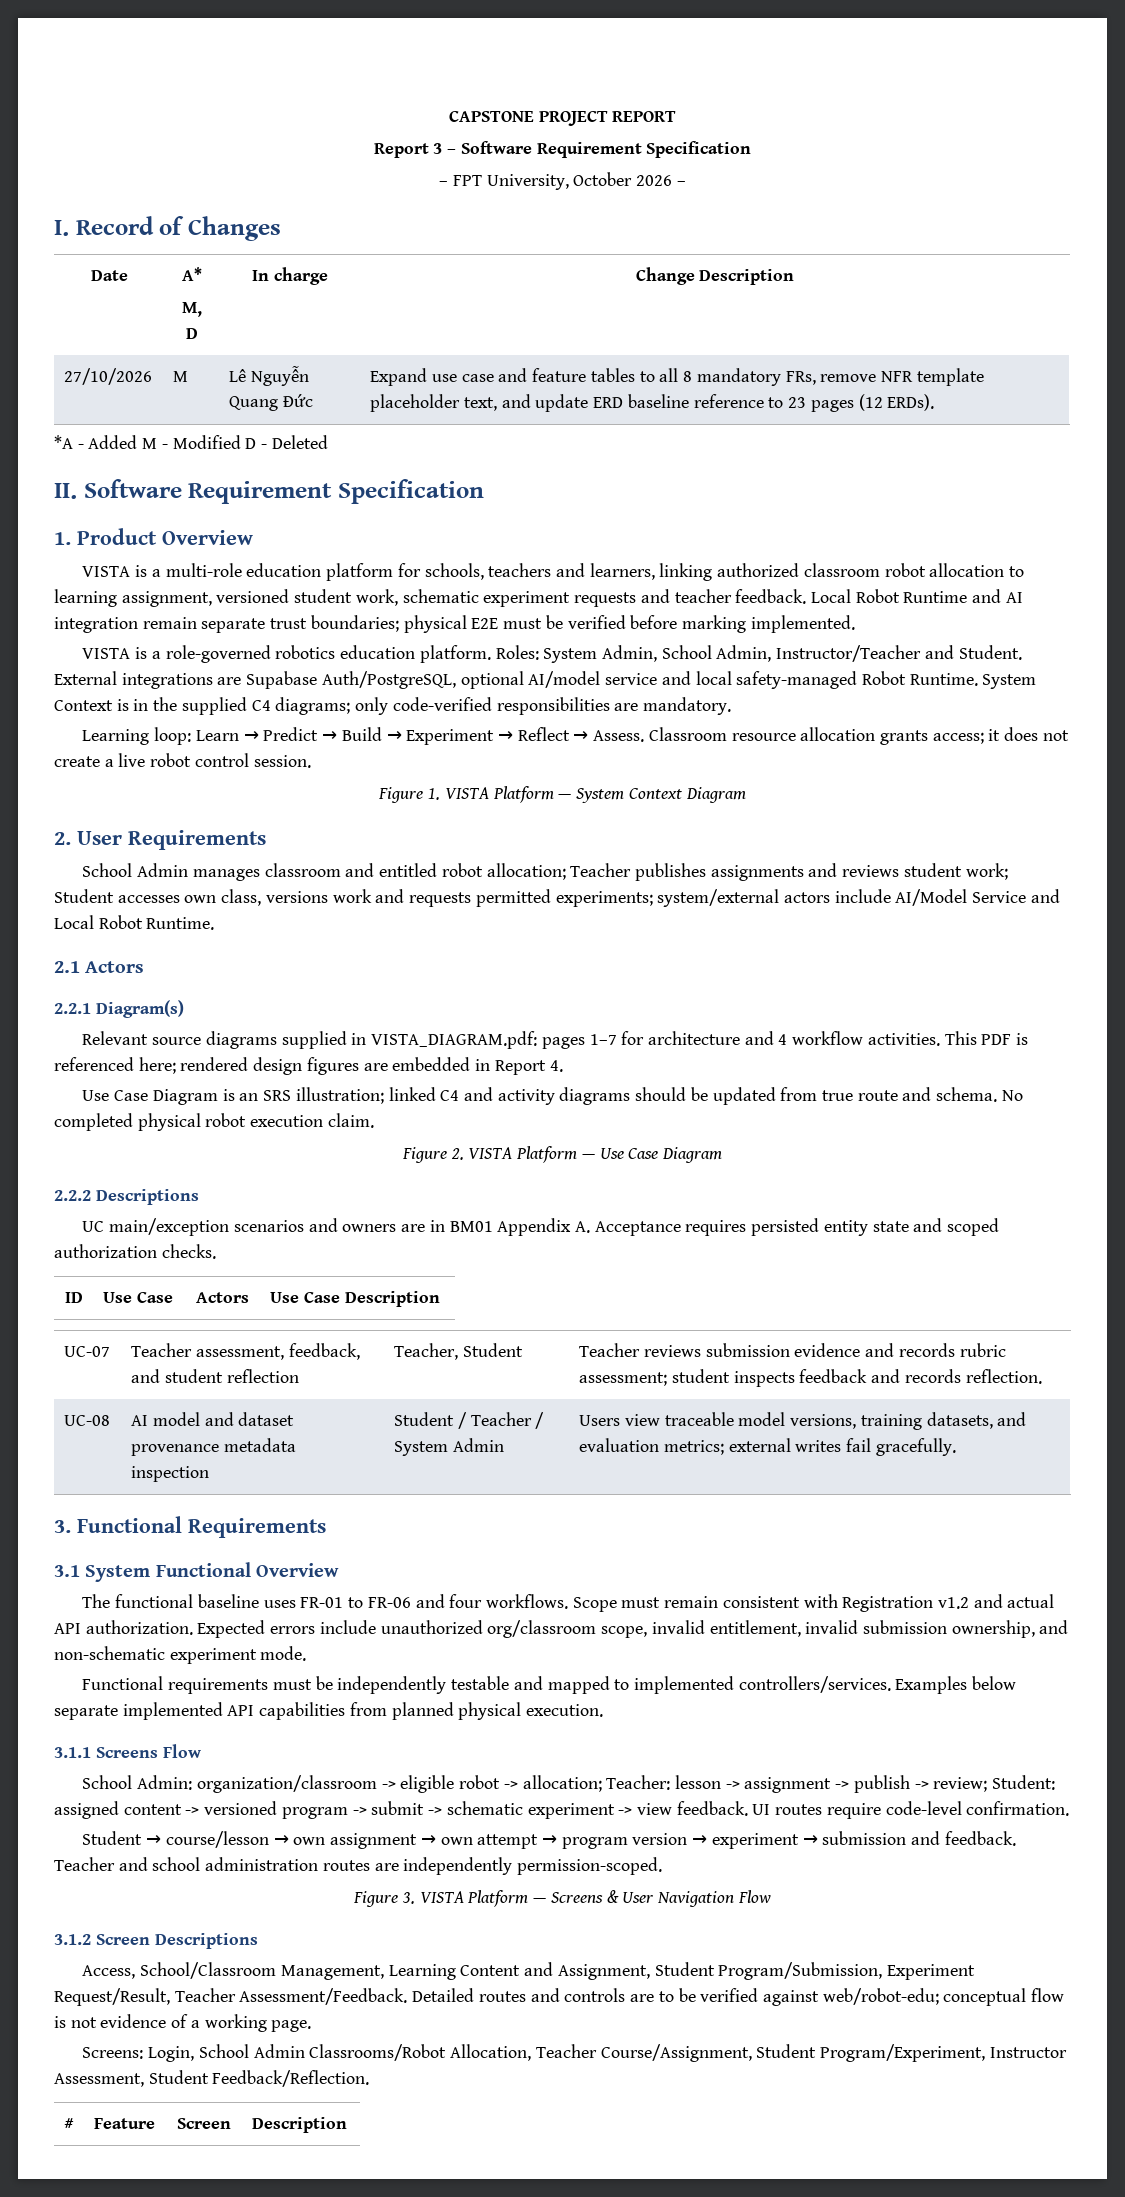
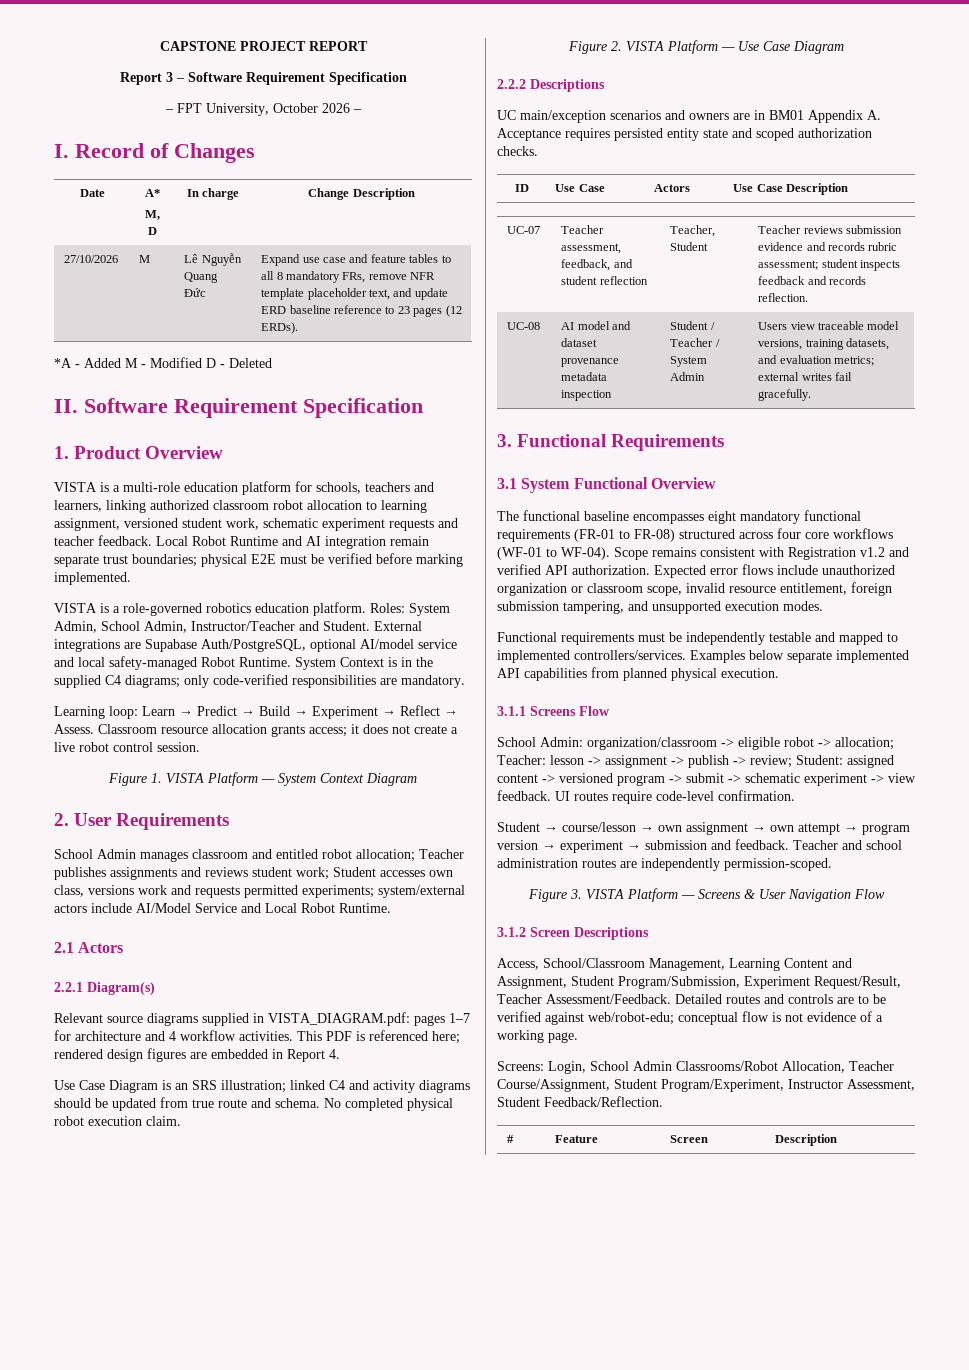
- The functional baseline uses FR-01 to FR-06 and four workflows. Scope must remain consistent with Registration v1.2 and actual API authorization.
+ The functional baseline encompasses eight mandatory functional requirements (FR-01 to FR-08) structured across four core workflows (WF-01 to WF-04). Scope remains consistent with Registration v1.2 and verified API authorization.
- Expected errors include unauthorized org/classroom scope, invalid entitlement, invalid submission ownership, and non-schematic experiment mode.
+ Expected error flows include unauthorized organization or classroom scope, invalid resource entitlement, foreign submission tampering, and unsupported execution modes.

